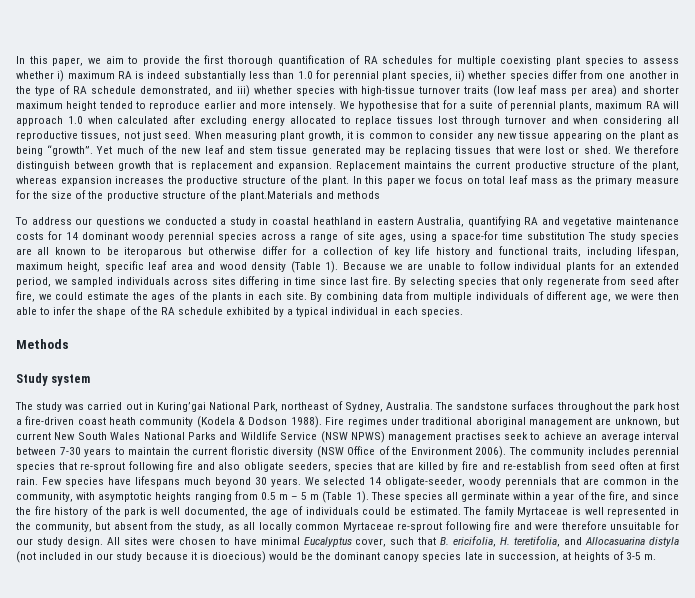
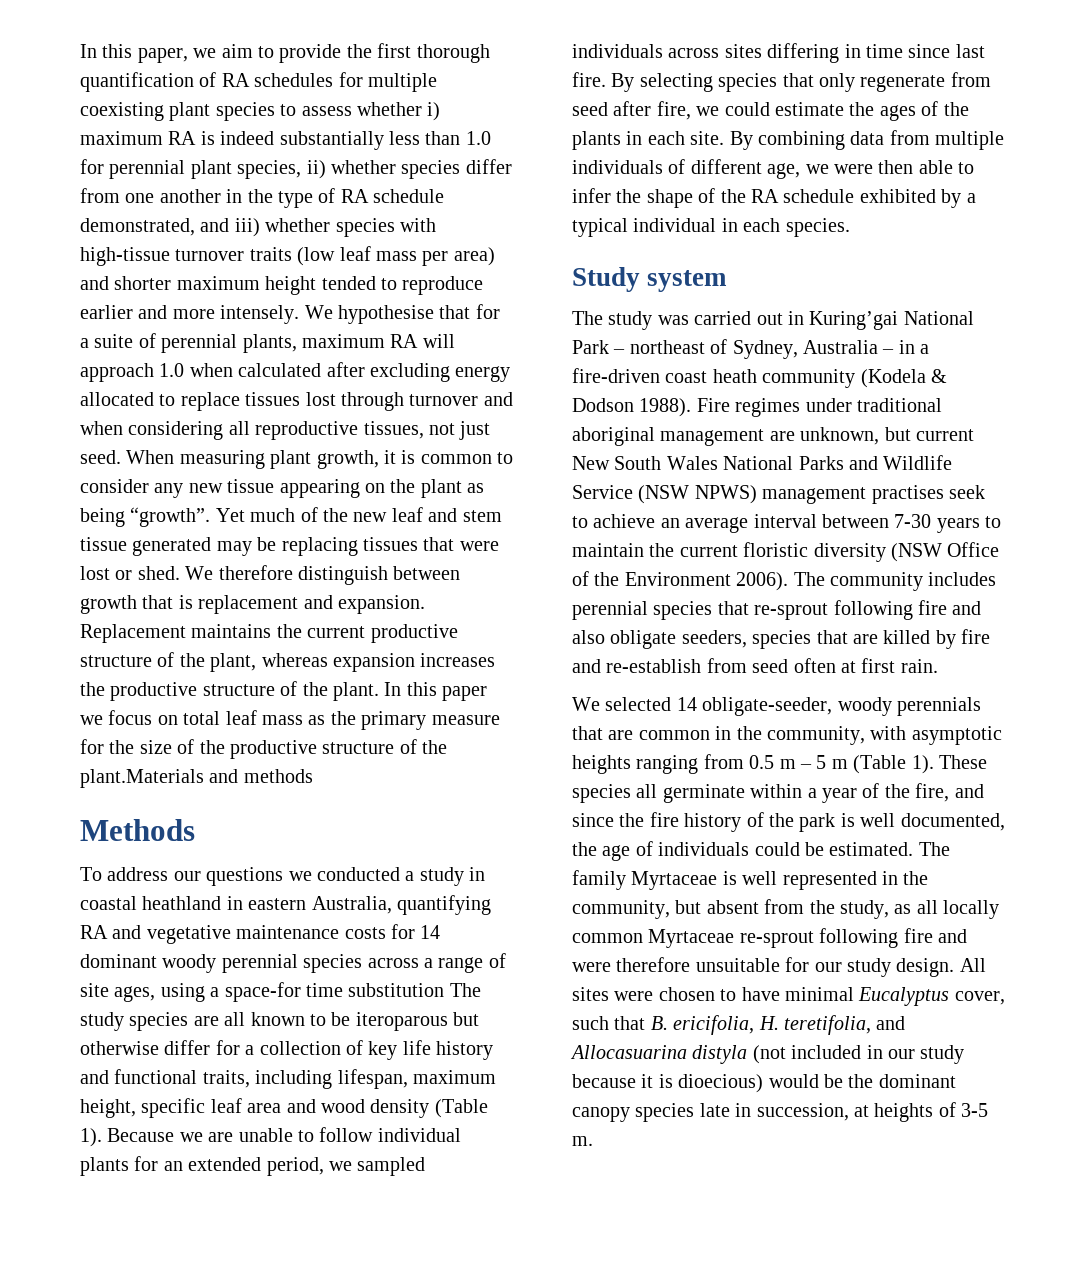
+ Methods
- Methods
- The study was carried out in Kuring’gai National Park, northeast of Sydney, Australia. The sandstone surfaces throughout the park host a fire-driven coast heath community (Kodela & Dodson 1988).
+ The study was carried out in Kuring’gai National Park – northeast of Sydney, Australia – in a fire-driven coast heath community (Kodela & Dodson 1988).
- The community includes perennial species that re-sprout following fire and also obligate seeders, species that are killed by fire and re-establish from seed often at first rain. Few species have lifespans much beyond 30 years. We selected 14 obligate-seeder, woody perennials that are common in the community, with asymptotic heights ranging from 0.5 m – 5 m (Table 1).
+ The community includes perennial species that re-sprout following fire and also obligate seeders, species that are killed by fire and re-establish from seed often at first rain.
+ We selected 14 obligate-seeder, woody perennials that are common in the community, with asymptotic heights ranging from 0.5 m – 5 m (Table 1).

